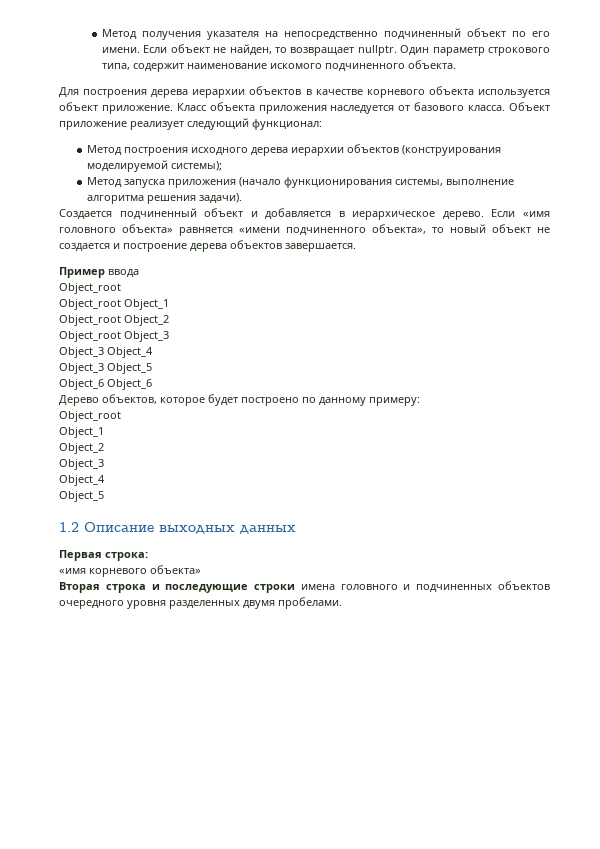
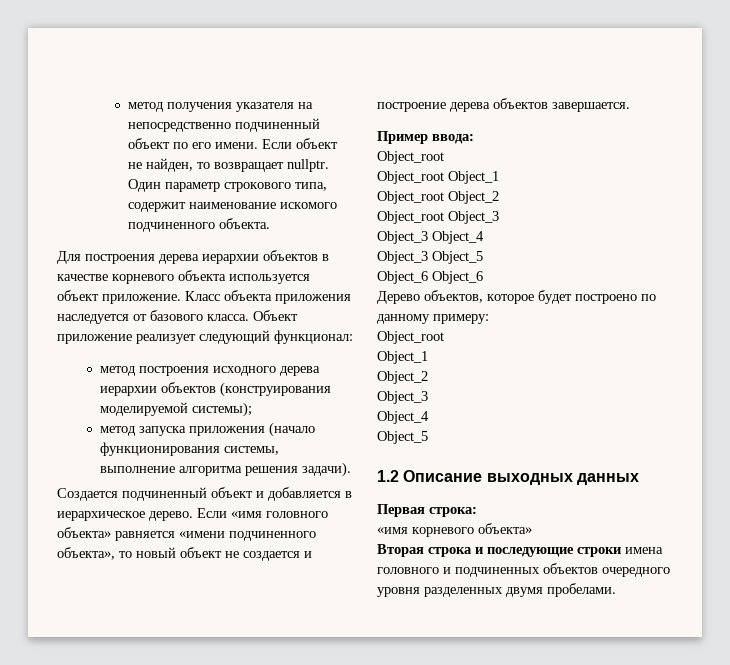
- Метод получения указателя на непосредственно подчиненный объект по его имени.
+ метод получения указателя на непосредственно подчиненный объект по его имени.
- Метод построения исходного дерева иерархии объектов (конструирования моделируемой системы);
+ метод построения исходного дерева иерархии объектов (конструирования моделируемой системы);
- Метод запуска приложения (начало функционирования системы, выполнение алгоритма решения задачи).
+ метод запуска приложения (начало функционирования системы, выполнение алгоритма решения задачи).
- Пример ввода
+ Пример ввода:

